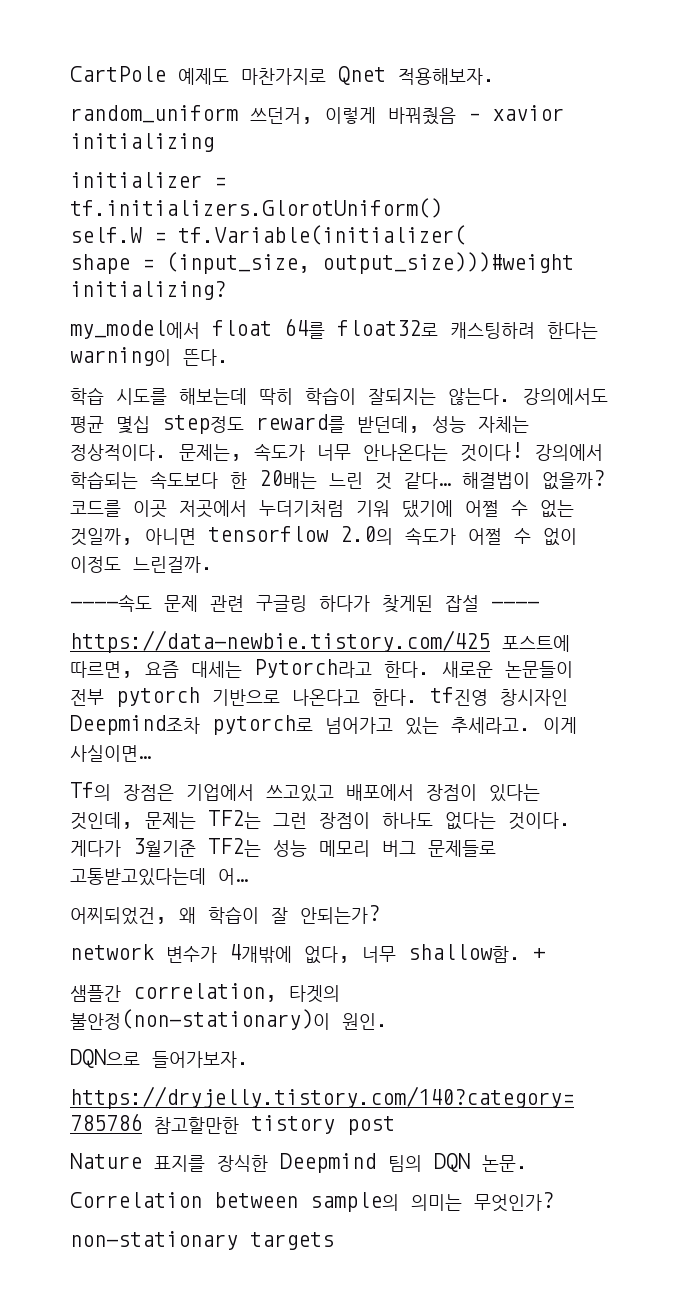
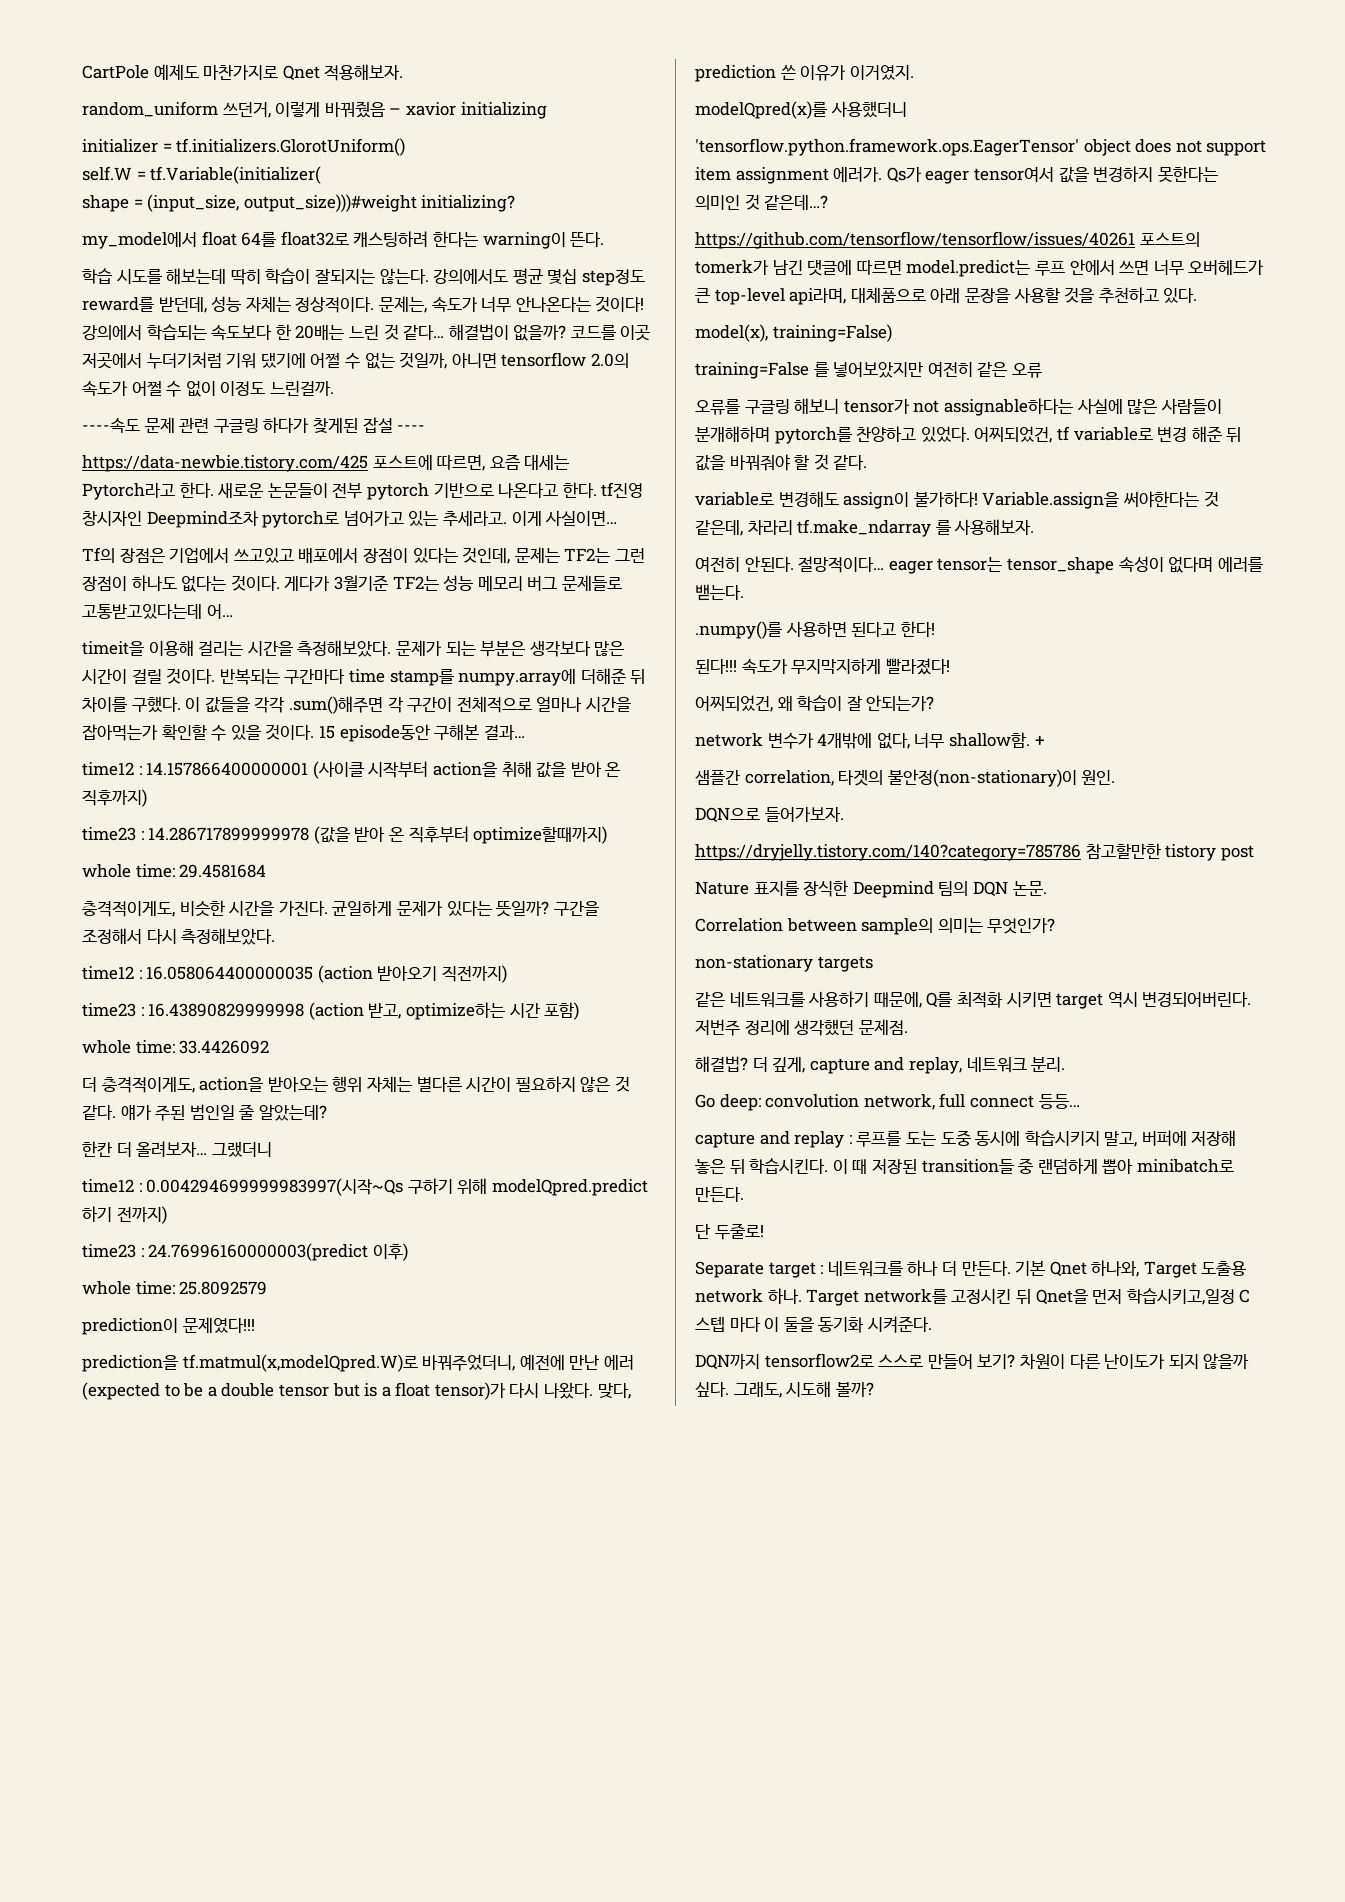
+ timeit을 이용해 걸리는 시간을 측정해보았다. 문제가 되는 부분은 생각보다 많은 시간이 걸릴 것이다. 반복되는 구간마다 time stamp를 numpy.array에 더해준 뒤 차이를 구했다. 이 값들을 각각 .sum()해주면 각 구간이 전체적으로 얼마나 시간을 잡아먹는가 확인할 수 있을 것이다. 15 episode동안 구해본 결과…
+ time12 : 14.157866400000001 (사이클 시작부터 action을 취해 값을 받아 온 직후까지)
+ time23 : 14.286717899999978 (값을 받아 온 직후부터 optimize할때까지)
+ whole time: 29.4581684
+ 충격적이게도, 비슷한 시간을 가진다. 균일하게 문제가 있다는 뜻일까? 구간을 조정해서 다시 측정해보았다.
+ time12 : 16.058064400000035 (action 받아오기 직전까지)
+ time23 : 16.43890829999998 (action 받고, optimize하는 시간 포함)
+ whole time: 33.4426092
+ 더 충격적이게도, action을 받아오는 행위 자체는 별다른 시간이 필요하지 않은 것 같다. 얘가 주된 범인일 줄 알았는데?
+ 한칸 더 올려보자… 그랬더니
+ time12 : 0.004294699999983997(시작~Qs 구하기 위해 modelQpred.predict 하기 전까지)
+ time23 : 24.76996160000003(predict 이후)
+ whole time: 25.8092579
+ prediction이 문제였다!!!
+ prediction을 tf.matmul(x,modelQpred.W)로 바꿔주었더니, 예전에 만난 에러 (expected to be a double tensor but is a float tensor)가 다시 나왔다. 맞다, prediction 쓴 이유가 이거였지.
+ modelQpred(x)를 사용했더니
+ 'tensorflow.python.framework.ops.EagerTensor' object does not support item assignment 에러가. Qs가 eager tensor여서 값을 변경하지 못한다는 의미인 것 같은데…?
+ https://github.com/tensorflow/tensorflow/issues/40261 포스트의 tomerk가 남긴 댓글에 따르면 model.predict는 루프 안에서 쓰면 너무 오버헤드가 큰 top-level api라며, 대체품으로 아래 문장을 사용할 것을 추천하고 있다.
+ model(x), training=False)
+ training=False 를 넣어보았지만 여전히 같은 오류
+ 오류를 구글링 해보니 tensor가 not assignable하다는 사실에 많은 사람들이 분개해하며 pytorch를 찬양하고 있었다. 어찌되었건, tf variable로 변경 해준 뒤 값을 바꿔줘야 할 것 같다.
+ variable로 변경해도 assign이 불가하다! Variable.assign을 써야한다는 것 같은데, 차라리 tf.make_ndarray 를 사용해보자.
+ 여전히 안된다. 절망적이다… eager tensor는 tensor_shape 속성이 없다며 에러를 밷는다.
+ .numpy()를 사용하면 된다고 한다!
+ 된다!!! 속도가 무지막지하게 빨라졌다!
+ 같은 네트워크를 사용하기 때문에, Q를 최적화 시키면 target 역시 변경되어버린다. 저번주 정리에 생각했던 문제점.
+ 해결법? 더 깊게, capture and replay, 네트워크 분리.
+ Go deep: convolution network, full connect 등등…
+ capture and replay : 루프를 도는 도중 동시에 학습시키지 말고, 버퍼에 저장해 놓은 뒤 학습시킨다. 이 때 저장된 transition들 중 랜덤하게 뽑아 minibatch로 만든다.
+ 단 두줄로!
+ Separate target : 네트워크를 하나 더 만든다. 기본 Qnet 하나와, Target 도출용 network 하나. Target network를 고정시킨 뒤 Qnet을 먼저 학습시키고,일정 C 스텝 마다 이 둘을 동기화 시켜준다.
+ DQN까지 tensorflow2로 스스로 만들어 보기? 차원이 다른 난이도가 되지 않을까 싶다. 그래도, 시도해 볼까?

